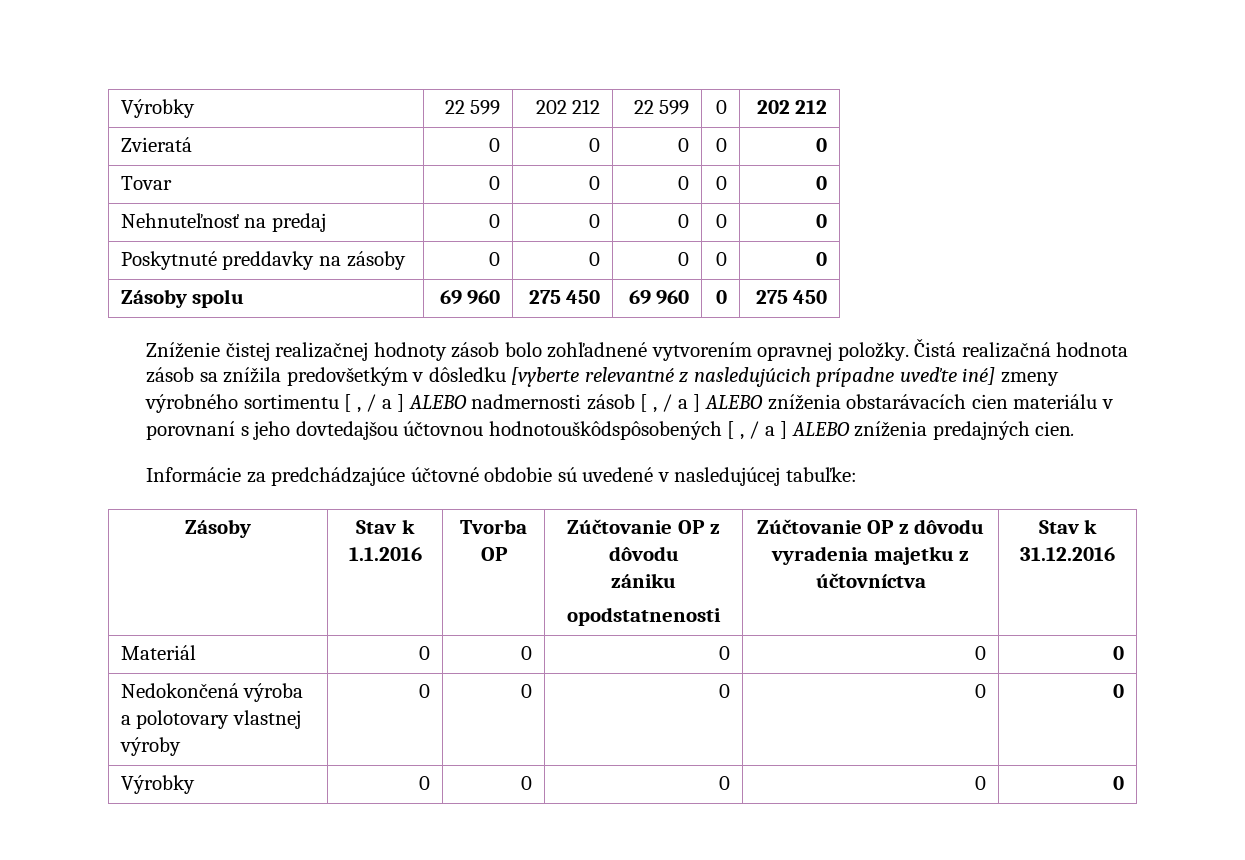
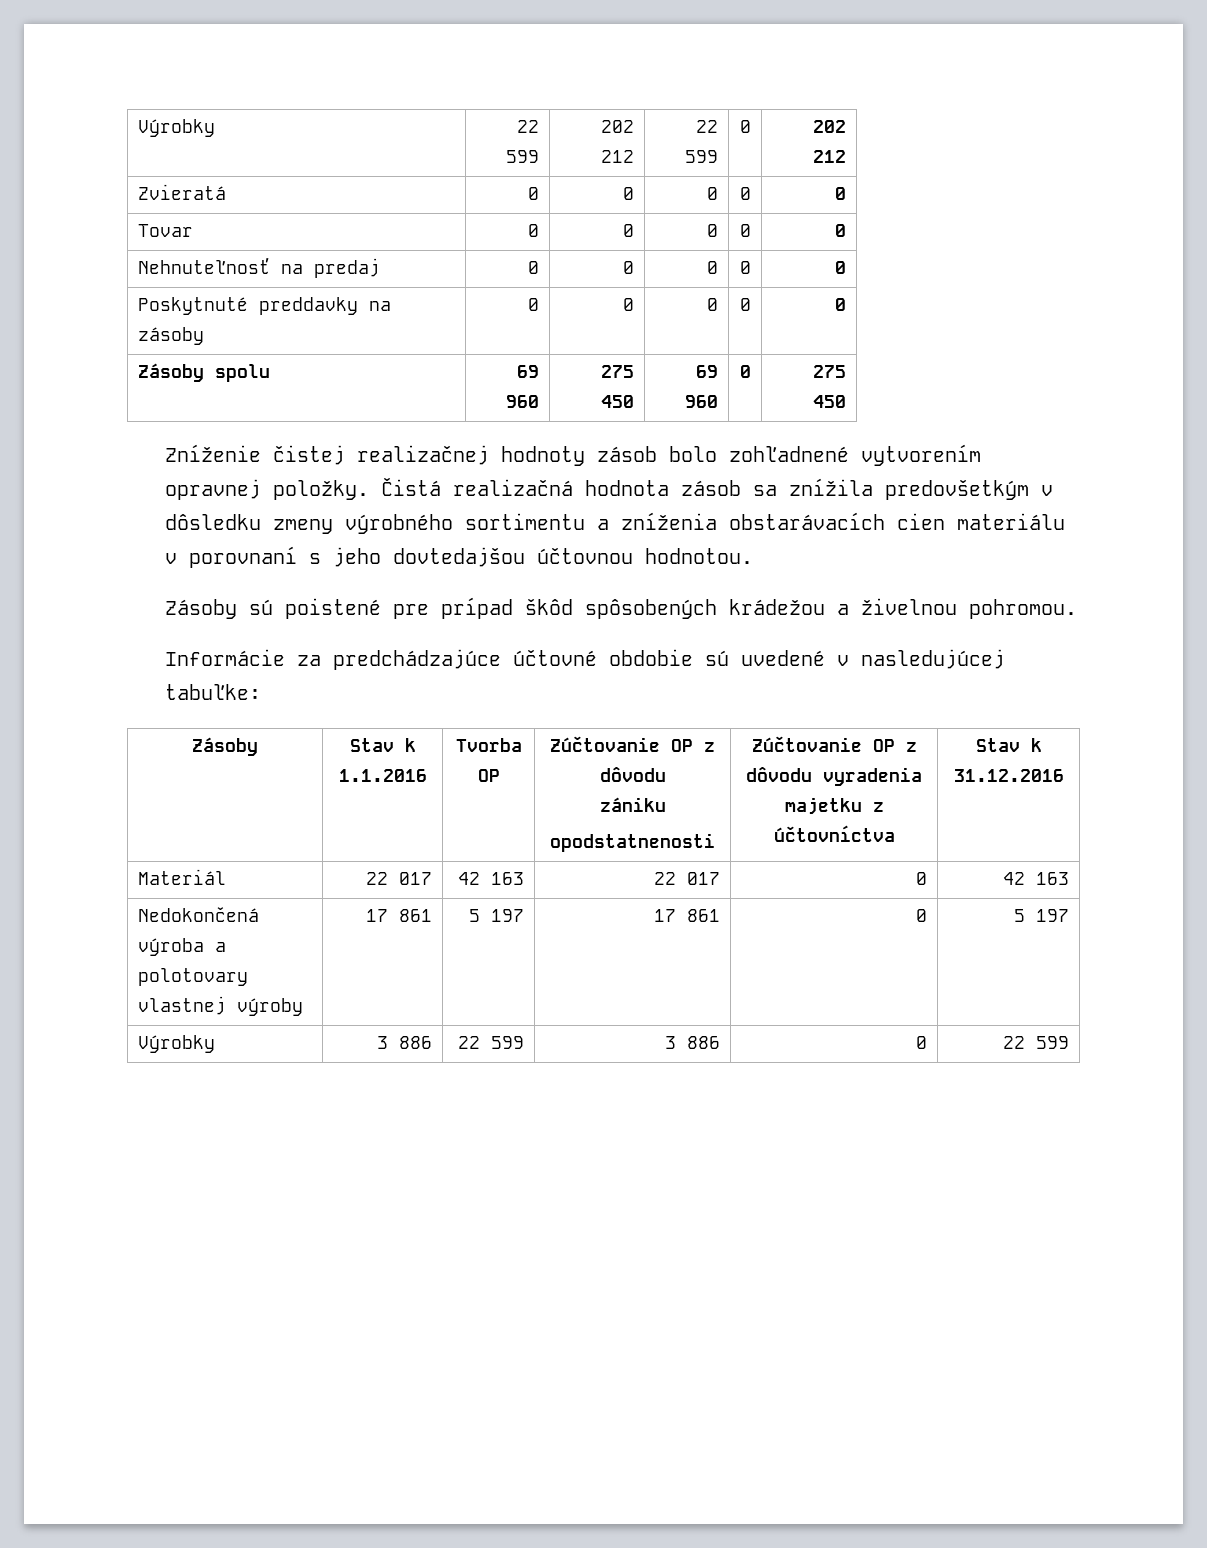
- Čistá realizačná hodnota zásob sa znížila predovšetkým v dôsledku [vyberte relevantné z nasledujúcich prípadne uveďte iné] zmeny výrobného sortimentu [ , / a ] ALEBO nadmernosti zásob [ , / a ] ALEBO zníženia obstarávacích cien materiálu v porovnaní s jeho dovtedajšou účtovnou hodnotouškôdspôsobených [ , / a ] ALEBO zníženia predajných cien.
+ Čistá realizačná hodnota zásob sa znížila predovšetkým v dôsledku zmeny výrobného sortimentu a zníženia obstarávacích cien materiálu v porovnaní s jeho dovtedajšou účtovnou hodnotou.
+ Zásoby sú poistené pre prípad škôd spôsobených krádežou a živelnou pohromou.
- Materiál | 0 | 0 | 0 | 0 | 0
+ Materiál | 22 017 | 42 163 | 22 017 | 0 | 42 163
- Nedokončená výroba a polotovary vlastnej výroby | 0 | 0 | 0 | 0 | 0
- Výrobky | 0 | 0 | 0 | 0 | 0
+ Nedokončená výroba a polotovary vlastnej výroby | 17 861 | 5 197 | 17 861 | 0 | 5 197
+ Výrobky | 3 886 | 22 599 | 3 886 | 0 | 22 599

